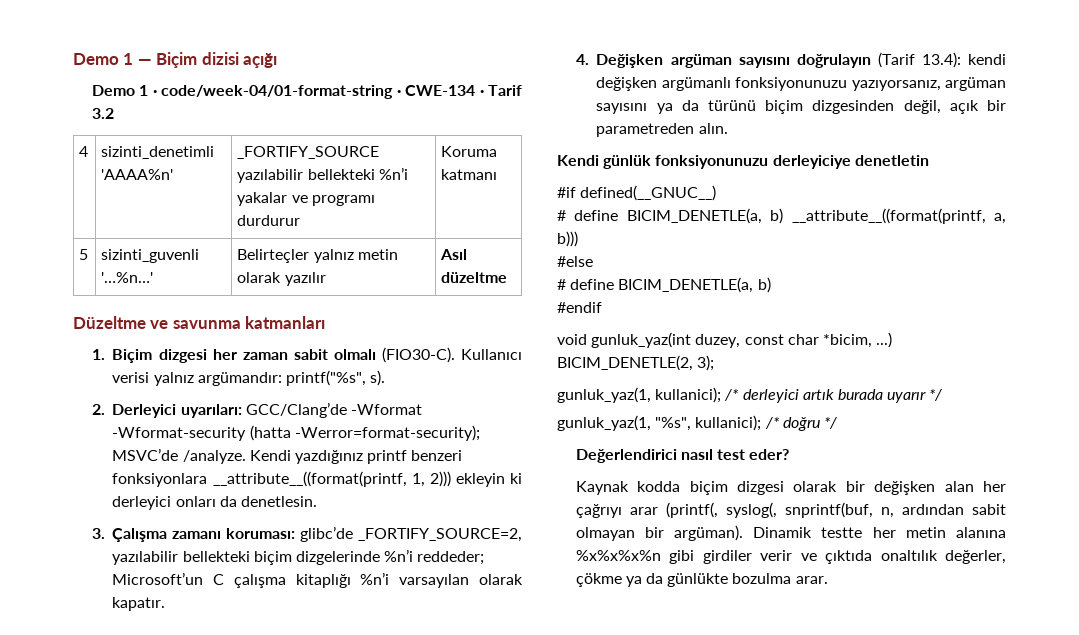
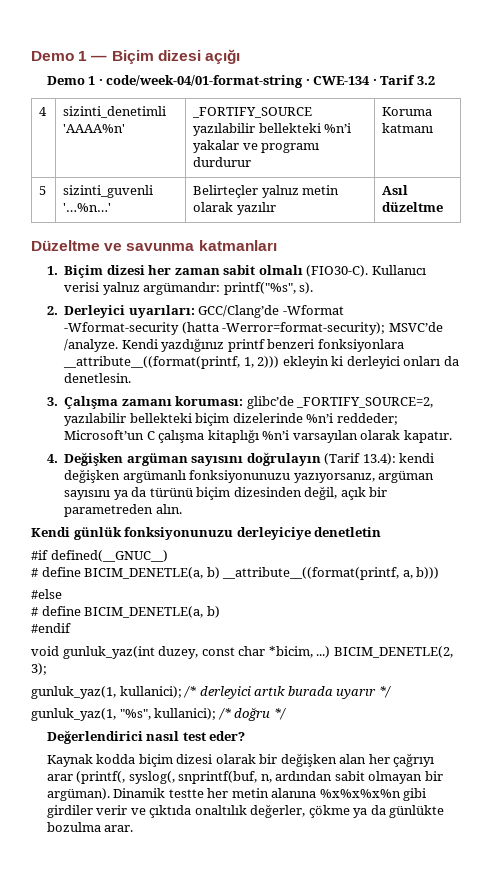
- Demo 1 — Biçim dizisi açığı
+ Demo 1 — Biçim dizesi açığı
- 1. Biçim dizgesi her zaman sabit olmalı (FIO30-C).
+ 1. Biçim dizesi her zaman sabit olmalı (FIO30-C).
- 3. Çalışma zamanı koruması: glibc’de _FORTIFY_SOURCE=2, yazılabilir bellekteki biçim dizgelerinde %n’i reddeder; Microsoft’un C çalışma kitaplığı %n’i varsayılan olarak kapatır.
+ 3. Çalışma zamanı koruması: glibc’de _FORTIFY_SOURCE=2, yazılabilir bellekteki biçim dizelerinde %n’i reddeder; Microsoft’un C çalışma kitaplığı %n’i varsayılan olarak kapatır.
- 4. Değişken argüman sayısını doğrulayın (Tarif 13.4): kendi değişken argümanlı fonksiyonunuzu yazıyorsanız, argüman sayısını ya da türünü biçim dizgesinden değil, açık bir parametreden alın.
+ 4. Değişken argüman sayısını doğrulayın (Tarif 13.4): kendi değişken argümanlı fonksiyonunuzu yazıyorsanız, argüman sayısını ya da türünü biçim dizesinden değil, açık bir parametreden alın.
- Kaynak kodda biçim dizgesi olarak bir değişken alan her çağrıyı arar (printf(, syslog(, snprintf(buf, n, ardından sabit olmayan bir argüman).
+ Kaynak kodda biçim dizesi olarak bir değişken alan her çağrıyı arar (printf(, syslog(, snprintf(buf, n, ardından sabit olmayan bir argüman).

